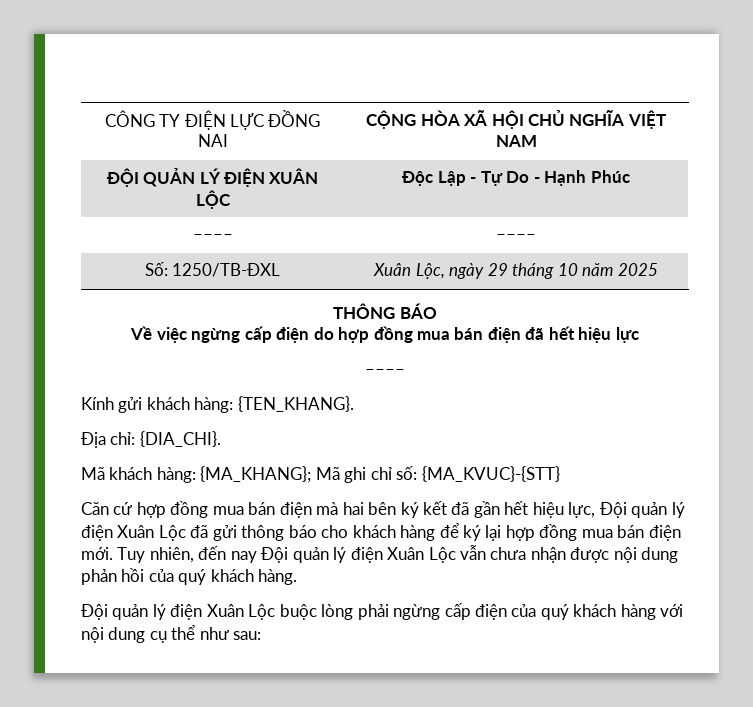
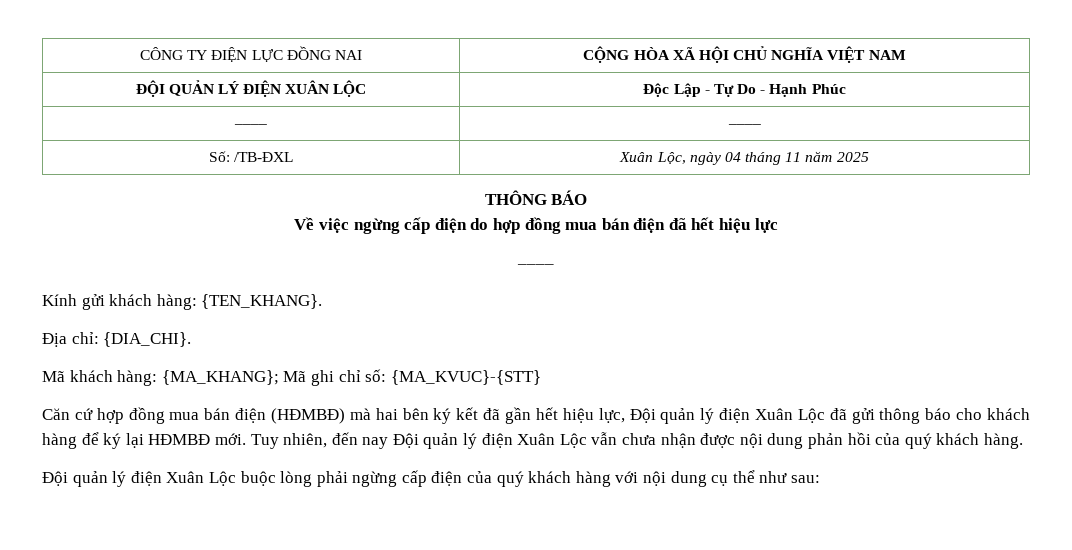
- Số: 1250/TB-ĐXL | Xuân Lộc, ngày 29 tháng 10 năm 2025
+ Số: /TB-ĐXL | Xuân Lộc, ngày 04 tháng 11 năm 2025
- Căn cứ hợp đồng mua bán điện mà hai bên ký kết đã gần hết hiệu lực, Đội quản lý điện Xuân Lộc đã gửi thông báo cho khách hàng để ký lại hợp đồng mua bán điện mới.
+ Căn cứ hợp đồng mua bán điện (HĐMBĐ) mà hai bên ký kết đã gần hết hiệu lực, Đội quản lý điện Xuân Lộc đã gửi thông báo cho khách hàng để ký lại HĐMBĐ mới.

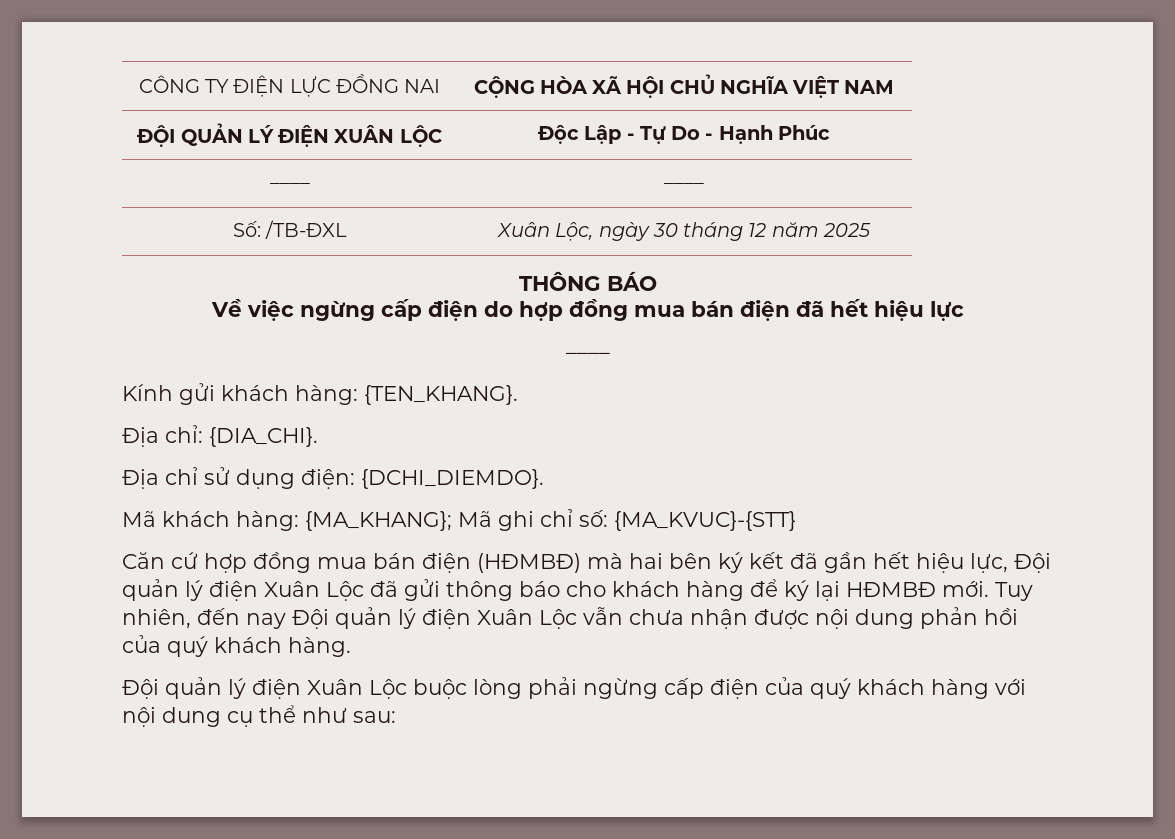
- Số: /TB-ĐXL | Xuân Lộc, ngày 04 tháng 11 năm 2025
+ Số: /TB-ĐXL | Xuân Lộc, ngày 30 tháng 12 năm 2025
+ Địa chỉ sử dụng điện: {DCHI_DIEMDO}.

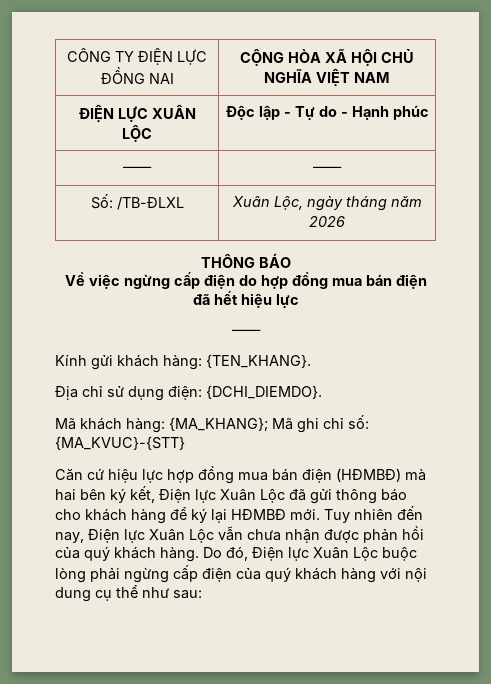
- ĐỘI QUẢN LÝ ĐIỆN XUÂN LỘC | Độc Lập - Tự Do - Hạnh Phúc
+ ĐIỆN LỰC XUÂN LỘC | Độc lập - Tự do - Hạnh phúc
- Số: /TB-ĐXL | Xuân Lộc, ngày 30 tháng 12 năm 2025
+ Số: /TB-ĐLXL | Xuân Lộc, ngày tháng năm 2026
- Địa chỉ: {DIA_CHI}.
- Căn cứ hợp đồng mua bán điện (HĐMBĐ) mà hai bên ký kết đã gần hết hiệu lực, Đội quản lý điện Xuân Lộc đã gửi thông báo cho khách hàng để ký lại HĐMBĐ mới.
+ Căn cứ hiệu lực hợp đồng mua bán điện (HĐMBĐ) mà hai bên ký kết, Điện lực Xuân Lộc đã gửi thông báo cho khách hàng để ký lại HĐMBĐ mới.
- Tuy nhiên, đến nay Đội quản lý điện Xuân Lộc vẫn chưa nhận được nội dung phản hồi của quý khách hàng.
- Đội quản lý điện Xuân Lộc buộc lòng phải ngừng cấp điện của quý khách hàng với nội dung cụ thể như sau:
+ Tuy nhiên đến nay, Điện lực Xuân Lộc vẫn chưa nhận được phản hồi của quý khách hàng. Do đó, Điện lực Xuân Lộc buộc lòng phải ngừng cấp điện của quý khách hàng với nội dung cụ thể như sau:

